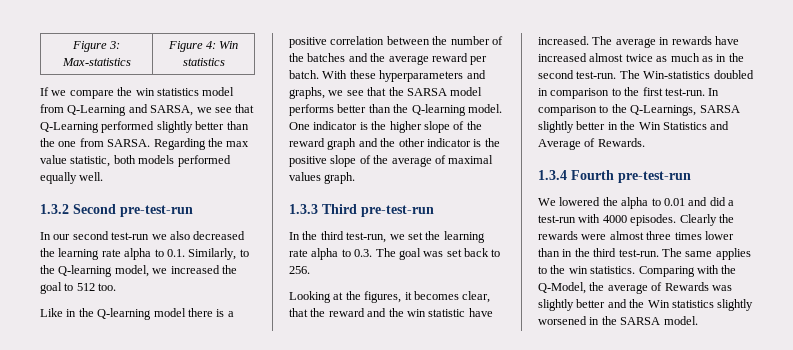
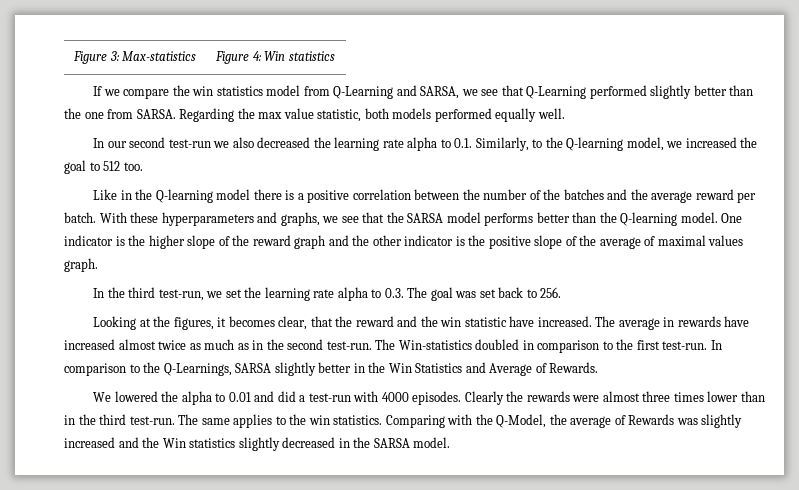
- 1.3.2 Second pre-test-run
- 1.3.3 Third pre-test-run
- 1.3.4 Fourth pre-test-run
- Comparing with the Q-Model, the average of Rewards was slightly better and the Win statistics slightly worsened in the SARSA model.
+ Comparing with the Q-Model, the average of Rewards was slightly increased and the Win statistics slightly decreased in the SARSA model.

